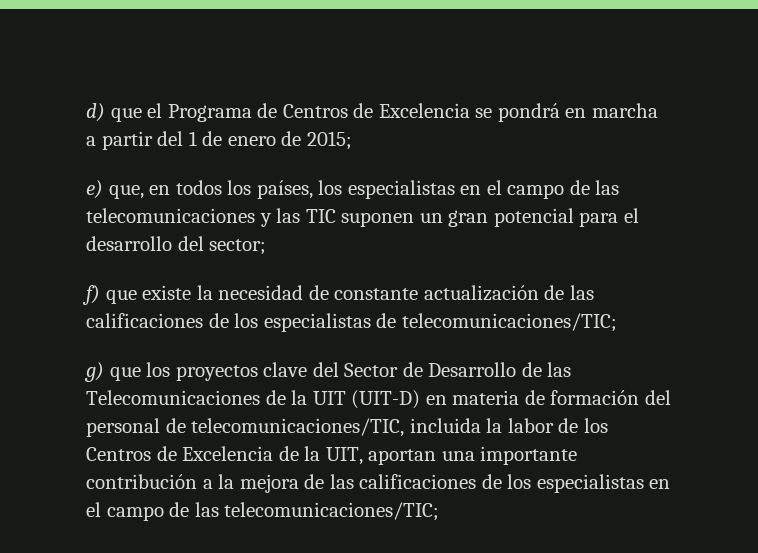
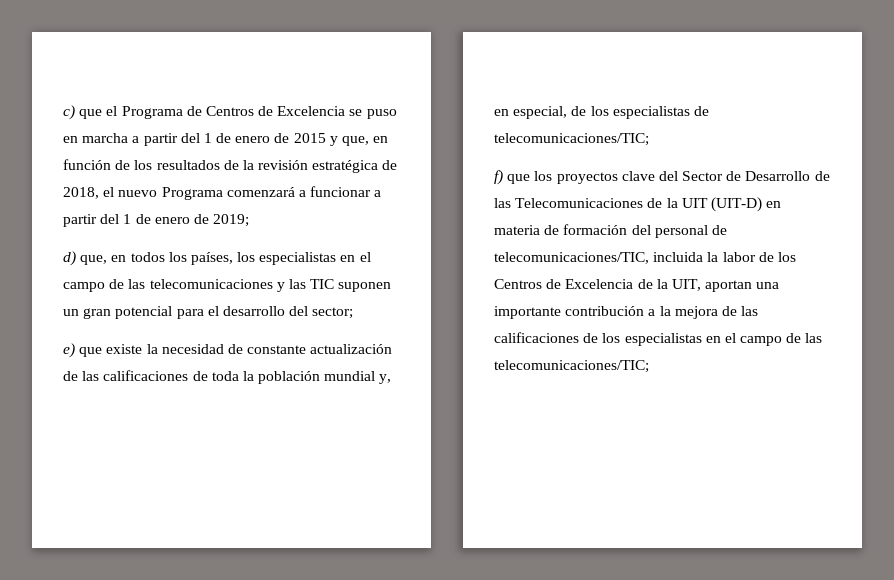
- d) que el Programa de Centros de Excelencia se pondrá en marcha a partir del 1 de enero de 2015;
- e) que, en todos los países, los especialistas en el campo de las telecomunicaciones y las TIC suponen un gran potencial para el desarrollo del sector;
+ c) que el Programa de Centros de Excelencia se puso en marcha a partir del 1 de enero de 2015 y que, en función de los resultados de la revisión estratégica de 2018, el nuevo Programa comenzará a funcionar a partir del 1 de enero de 2019;
+ d) que, en todos los países, los especialistas en el campo de las telecomunicaciones y las TIC suponen un gran potencial para el desarrollo del sector;
- f) que existe la necesidad de constante actualización de las calificaciones de los especialistas de telecomunicaciones/TIC;
+ e) que existe la necesidad de constante actualización de las calificaciones de toda la población mundial y, en especial, de los especialistas de telecomunicaciones/TIC;
- g) que los proyectos clave del Sector de Desarrollo de las Telecomunicaciones de la UIT (UIT-D) en materia de formación del personal de telecomunicaciones/TIC, incluida la labor de los Centros de Excelencia de la UIT, aportan una importante contribución a la mejora de las calificaciones de los especialistas en el campo de las telecomunicaciones/TIC;
+ f) que los proyectos clave del Sector de Desarrollo de las Telecomunicaciones de la UIT (UIT-D) en materia de formación del personal de telecomunicaciones/TIC, incluida la labor de los Centros de Excelencia de la UIT, aportan una importante contribución a la mejora de las calificaciones de los especialistas en el campo de las telecomunicaciones/TIC;

